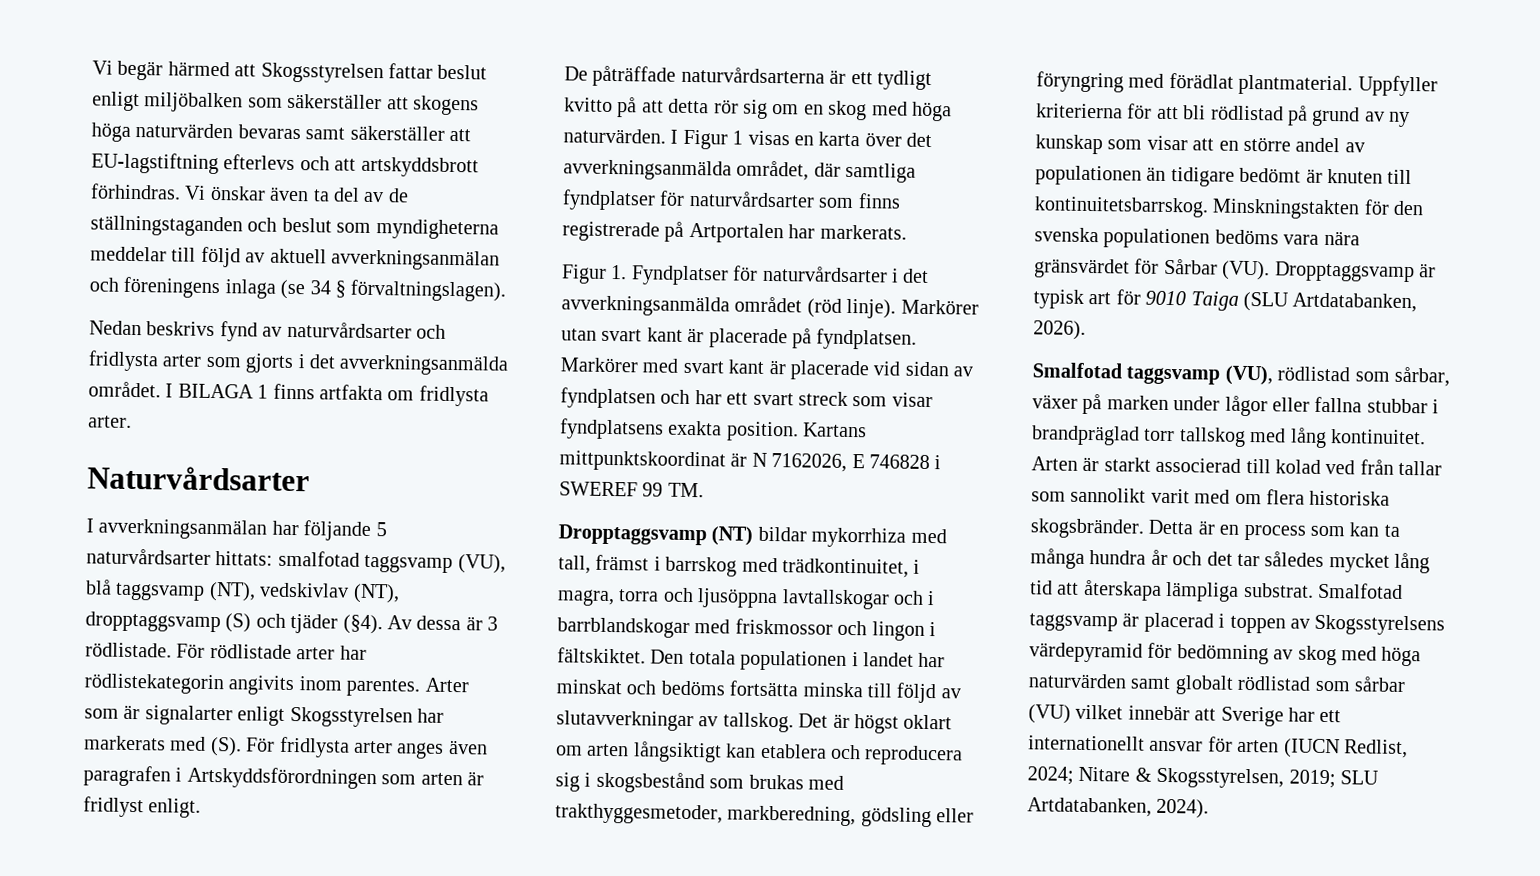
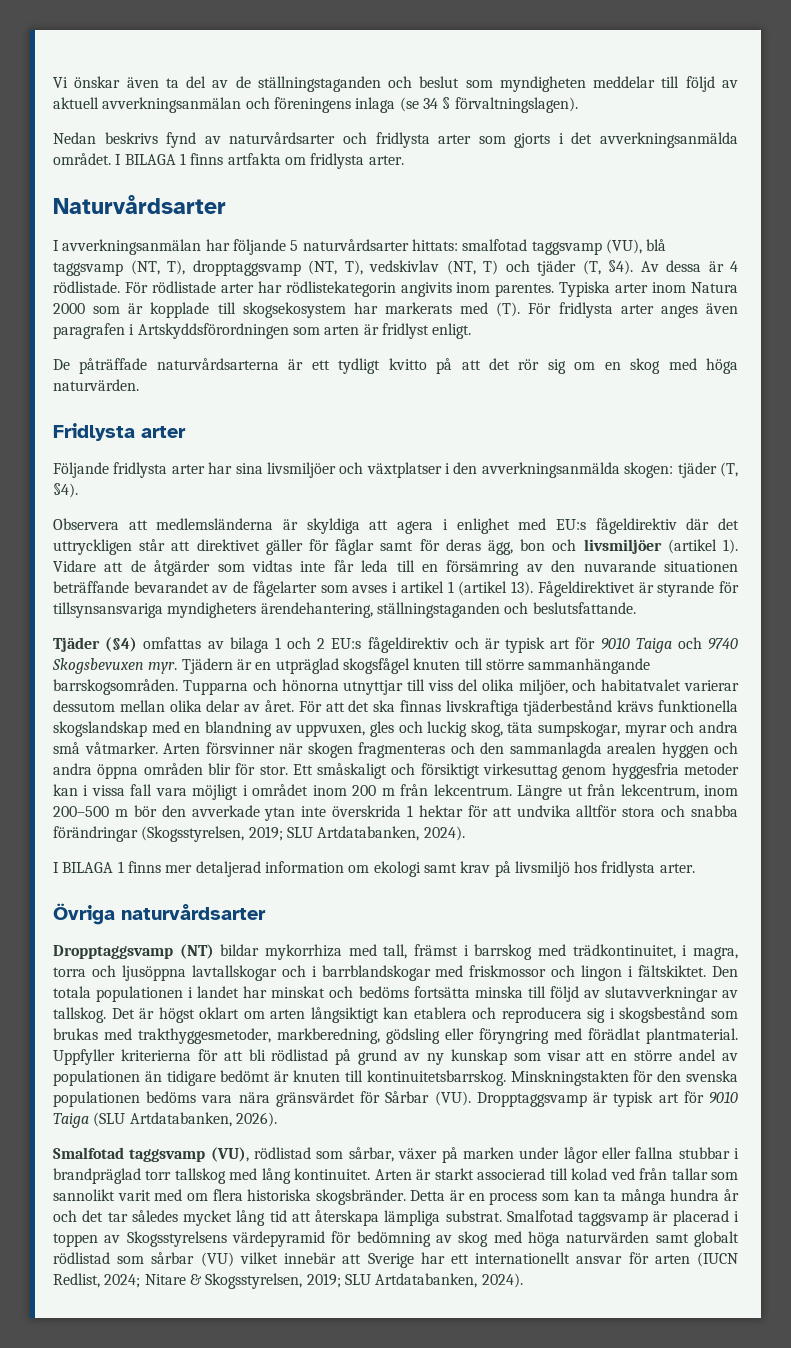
- Vi begär härmed att Skogsstyrelsen fattar beslut enligt miljöbalken som säkerställer att skogens höga naturvärden bevaras samt säkerställer att EU-lagstiftning efterlevs och att artskyddsbrott förhindras. Vi önskar även ta del av de ställningstaganden och beslut som myndigheterna meddelar till följd av aktuell avverkningsanmälan och föreningens inlaga (se 34 § förvaltningslagen).
+ Vi önskar även ta del av de ställningstaganden och beslut som myndigheten meddelar till följd av aktuell avverkningsanmälan och föreningens inlaga (se 34 § förvaltningslagen).
- I avverkningsanmälan har följande 5 naturvårdsarter hittats: smalfotad taggsvamp (VU), blå taggsvamp (NT), vedskivlav (NT), dropptaggsvamp (S) och tjäder (§4).
+ I avverkningsanmälan har följande 5 naturvårdsarter hittats: smalfotad taggsvamp (VU), blå taggsvamp (NT, T), dropptaggsvamp (NT, T), vedskivlav (NT, T) och tjäder (T, §4).
- Av dessa är 3 rödlistade.
+ Av dessa är 4 rödlistade.
- Arter som är signalarter enligt Skogsstyrelsen har markerats med (S). För fridlysta arter anges även paragrafen i Artskyddsförordningen som arten är fridlyst enligt.
+ Typiska arter inom Natura 2000 som är kopplade till skogsekosystem har markerats med (T). För fridlysta arter anges även paragrafen i Artskyddsförordningen som arten är fridlyst enligt.
- De påträffade naturvårdsarterna är ett tydligt kvitto på att detta rör sig om en skog med höga naturvärden. I Figur 1 visas en karta över det avverkningsanmälda området, där samtliga fyndplatser för naturvårdsarter som finns registrerade på Artportalen har markerats.
- Figur 1. Fyndplatser för naturvårdsarter i det avverkningsanmälda området (röd linje). Markörer utan svart kant är placerade på fyndplatsen. Markörer med svart kant är placerade vid sidan av fyndplatsen och har ett svart streck som visar fyndplatsens exakta position. Kartans mittpunktskoordinat är N 7162026, E 746828 i SWEREF 99 TM.
+ De påträffade naturvårdsarterna är ett tydligt kvitto på att det rör sig om en skog med höga naturvärden.
+ Fridlysta arter
+ Följande fridlysta arter har sina livsmiljöer och växtplatser i den avverkningsanmälda skogen: tjäder (T, §4).
+ Observera att medlemsländerna är skyldiga att agera i enlighet med EU:s fågeldirektiv där det uttryckligen står att direktivet gäller för fåglar samt för deras ägg, bon och livsmiljöer (artikel 1). Vidare att de åtgärder som vidtas inte får leda till en försämring av den nuvarande situationen beträffande bevarandet av de fågelarter som avses i artikel 1 (artikel 13). Fågeldirektivet är styrande för tillsynsansvariga myndigheters ärendehantering, ställningstaganden och beslutsfattande.
+ Tjäder (§4) omfattas av bilaga 1 och 2 EU:s fågeldirektiv och är typisk art för 9010 Taiga och 9740 Skogsbevuxen myr. Tjädern är en utpräglad skogsfågel knuten till större sammanhängande barrskogsområden. Tupparna och hönorna utnyttjar till viss del olika miljöer, och habitatvalet varierar dessutom mellan olika delar av året. För att det ska finnas livskraftiga tjäderbestånd krävs funktionella skogslandskap med en blandning av uppvuxen, gles och luckig skog, täta sumpskogar, myrar och andra små våtmarker. Arten försvinner när skogen fragmenteras och den sammanlagda arealen hyggen och andra öppna områden blir för stor. Ett småskaligt och försiktigt virkesuttag genom hyggesfria metoder kan i vissa fall vara möjligt i området inom 200 m från lekcentrum. Längre ut från lekcentrum, inom 200–500 m bör den avverkade ytan inte överskrida 1 hektar för att undvika alltför stora och snabba förändringar (Skogsstyrelsen, 2019; SLU Artdatabanken, 2024).
+ I BILAGA 1 finns mer detaljerad information om ekologi samt krav på livsmiljö hos fridlysta arter.
+ Övriga naturvårdsarter

